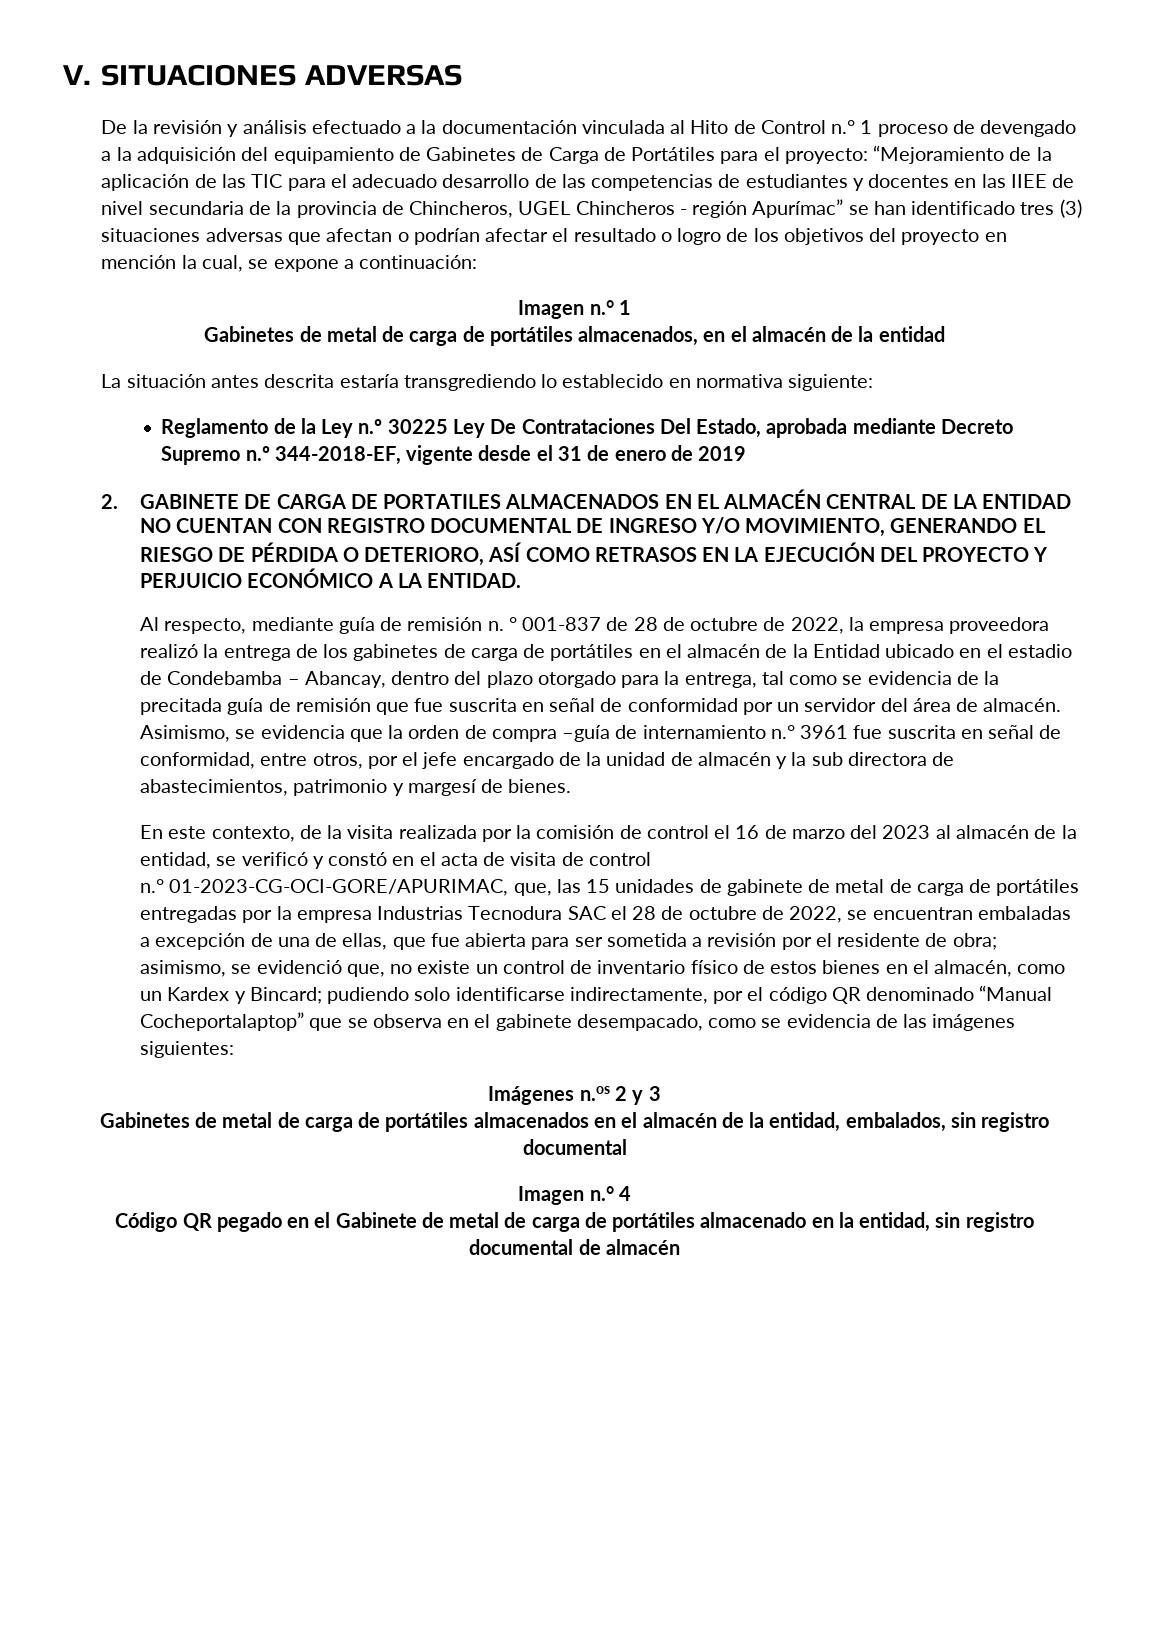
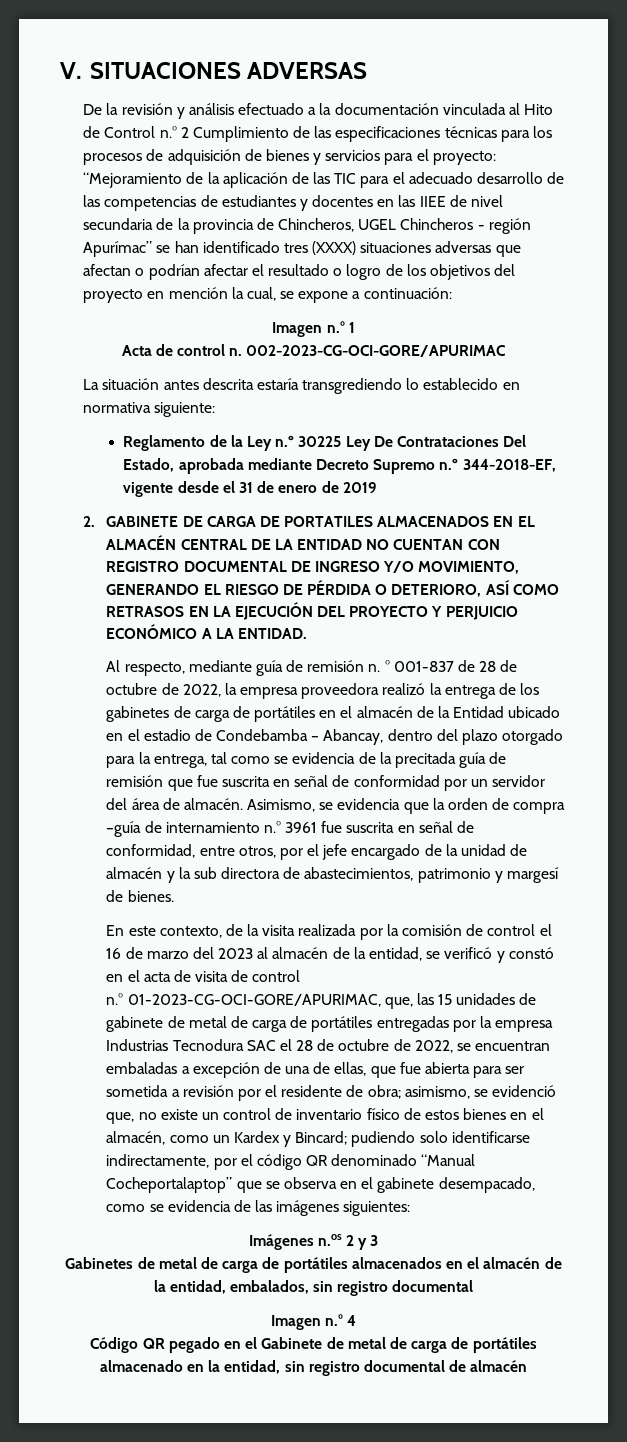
- De la revisión y análisis efectuado a la documentación vinculada al Hito de Control n.° 1 proceso de devengado a la adquisición del equipamiento de Gabinetes de Carga de Portátiles para el proyecto:
+ De la revisión y análisis efectuado a la documentación vinculada al Hito de Control n.° 2 Cumplimiento de las especificaciones técnicas para los procesos de adquisición de bienes y servicios para el proyecto:
- “Mejoramiento de la aplicación de las TIC para el adecuado desarrollo de las competencias de estudiantes y docentes en las IIEE de nivel secundaria de la provincia de Chincheros, UGEL Chincheros - región Apurímac” se han identificado tres (3) situaciones adversas que afectan o podrían afectar el resultado o logro de los objetivos del proyecto en mención la cual, se expone a continuación:
+ “Mejoramiento de la aplicación de las TIC para el adecuado desarrollo de las competencias de estudiantes y docentes en las IIEE de nivel secundaria de la provincia de Chincheros, UGEL Chincheros - región Apurímac” se han identificado tres (XXXX) situaciones adversas que afectan o podrían afectar el resultado o logro de los objetivos del proyecto en mención la cual, se expone a continuación:
- Gabinetes de metal de carga de portátiles almacenados, en el almacén de la entidad
+ Acta de control n. 002-2023-CG-OCI-GORE/APURIMAC

